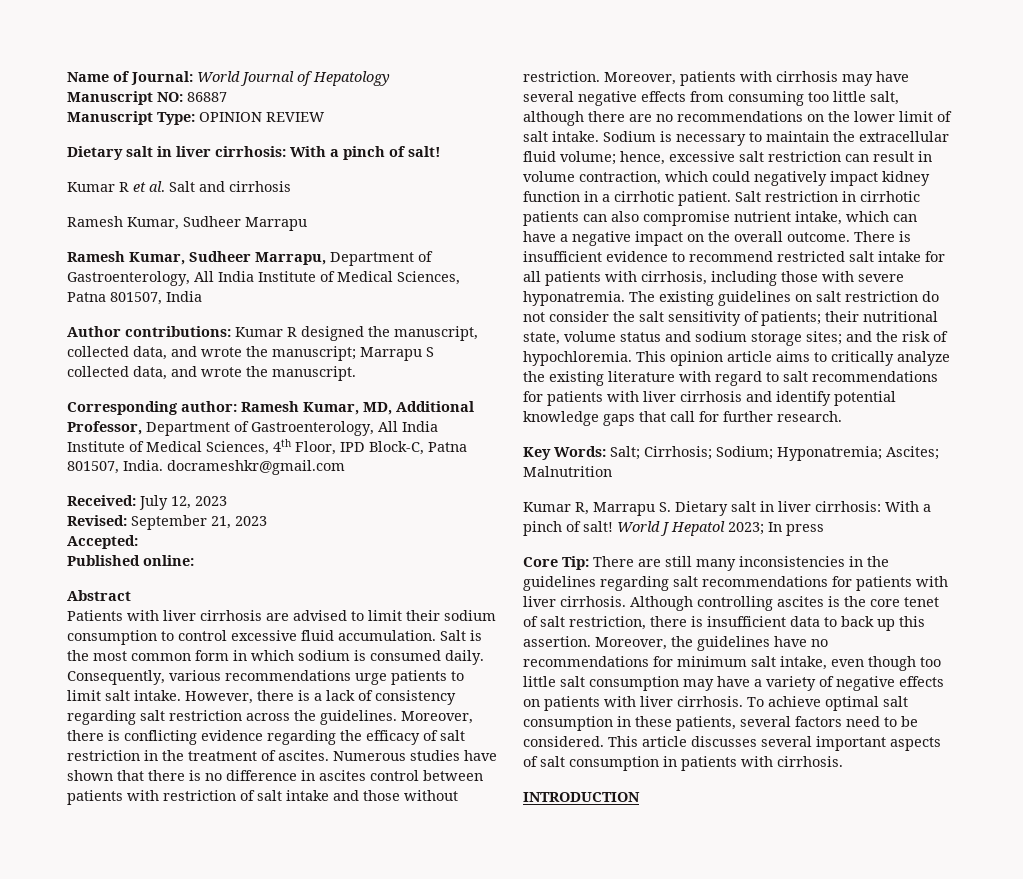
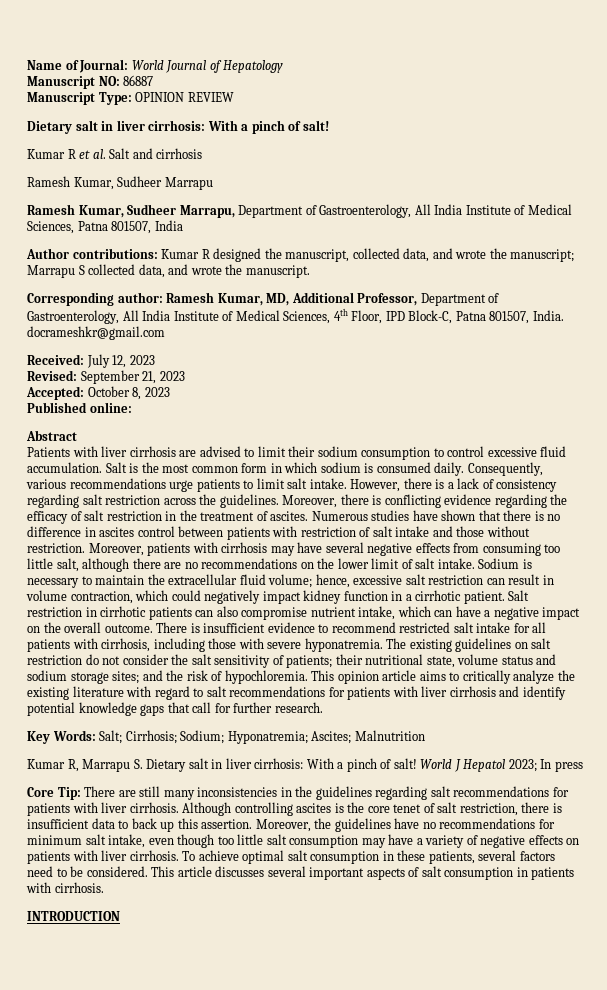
- Accepted:
+ Accepted: October 8, 2023

